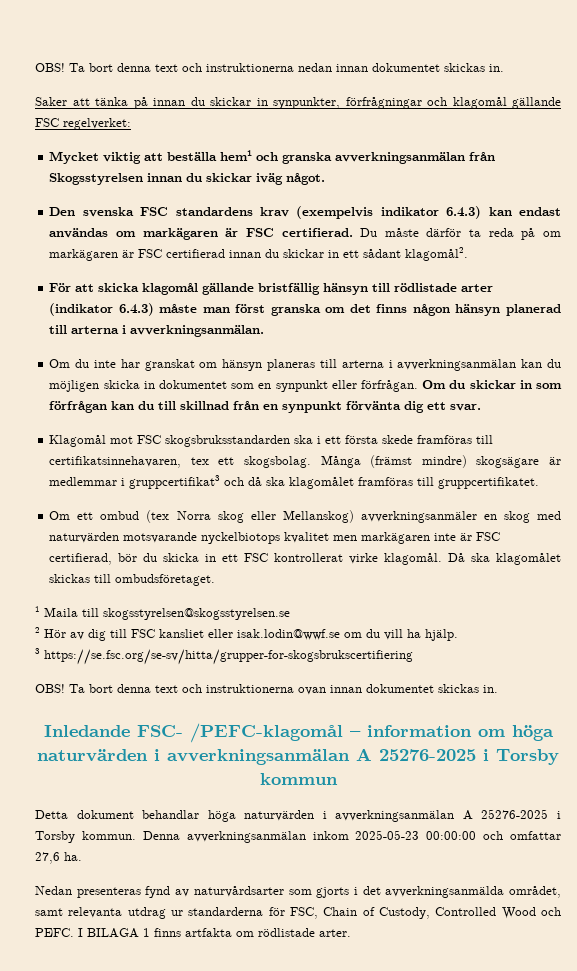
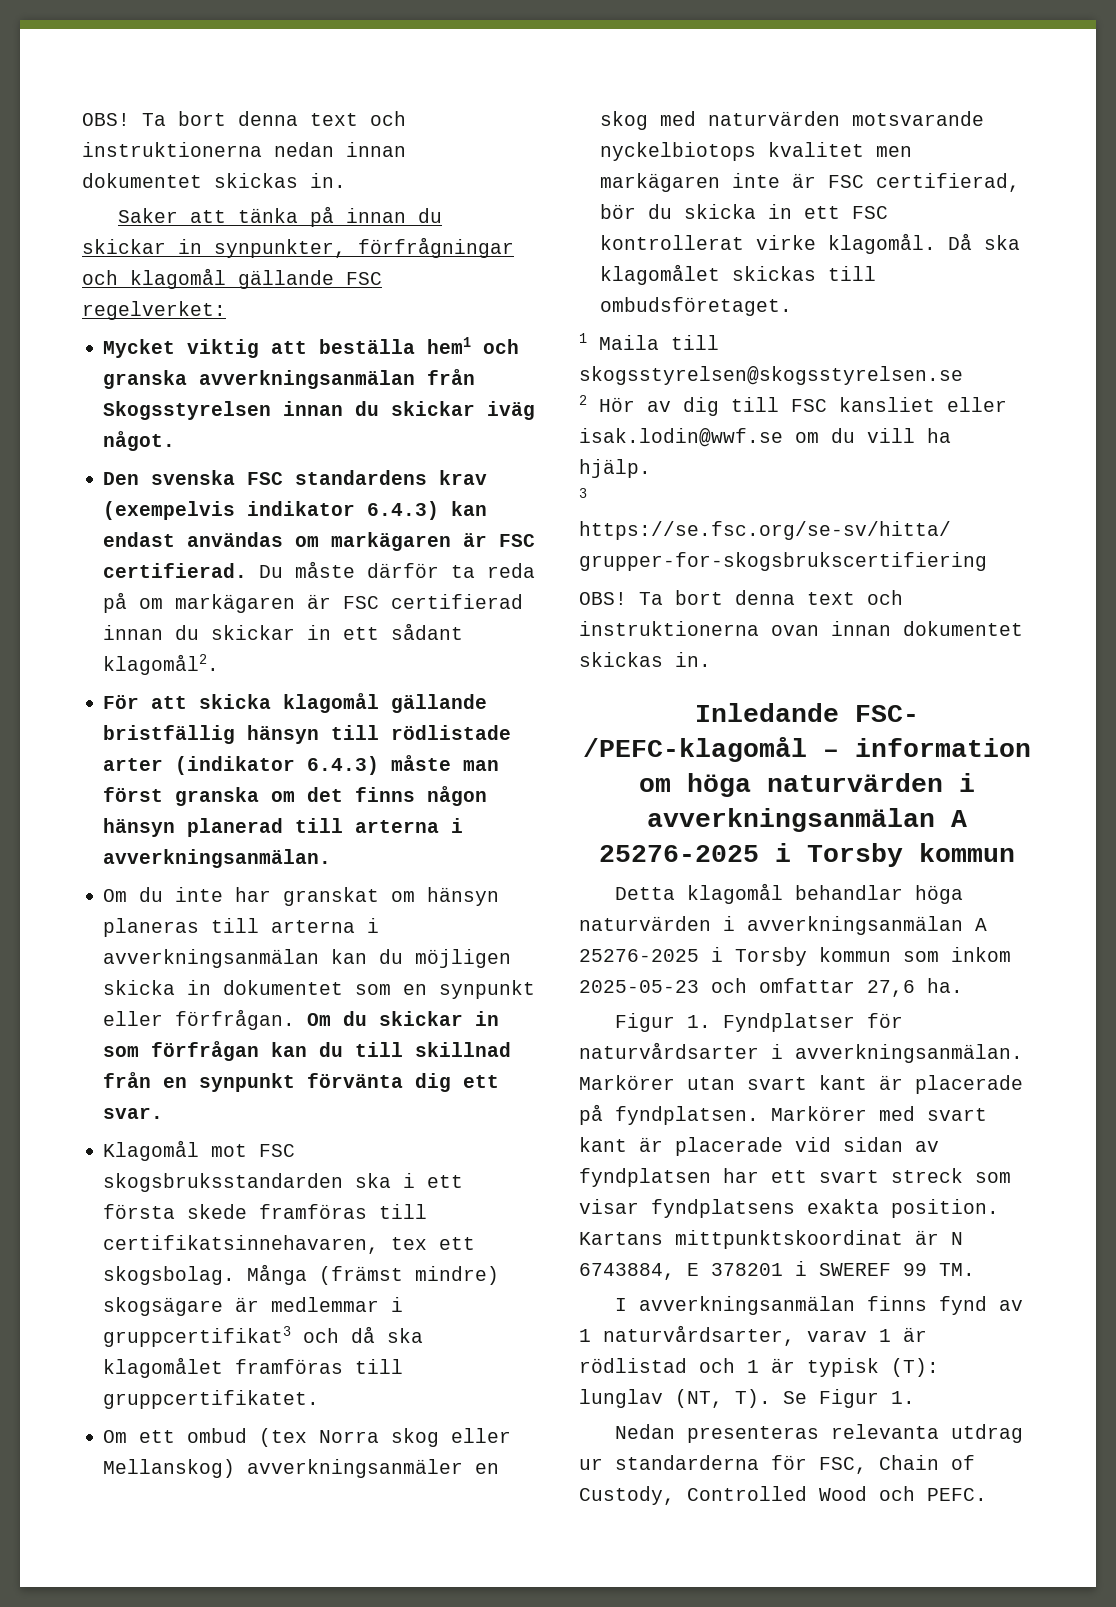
- Detta dokument behandlar höga naturvärden i avverkningsanmälan A 25276-2025 i Torsby kommun. Denna avverkningsanmälan inkom 2025-05-23 00:00:00 och omfattar 27,6 ha.
+ Detta klagomål behandlar höga naturvärden i avverkningsanmälan A 25276-2025 i Torsby kommun som inkom 2025-05-23 och omfattar 27,6 ha.
- Nedan presenteras fynd av naturvårdsarter som gjorts i det avverkningsanmälda området, samt relevanta utdrag ur standarderna för FSC, Chain of Custody, Controlled Wood och PEFC. I BILAGA 1 finns artfakta om rödlistade arter.
+ Figur 1. Fyndplatser för naturvårdsarter i avverkningsanmälan. Markörer utan svart kant är placerade på fyndplatsen. Markörer med svart kant är placerade vid sidan av fyndplatsen har ett svart streck som visar fyndplatsens exakta position. Kartans mittpunktskoordinat är N 6743884, E 378201 i SWEREF 99 TM.
+ I avverkningsanmälan finns fynd av 1 naturvårdsarter, varav 1 är rödlistad och 1 är typisk (T): lunglav (NT, T). Se Figur 1.
+ Nedan presenteras relevanta utdrag ur standarderna för FSC, Chain of Custody, Controlled Wood och PEFC.

